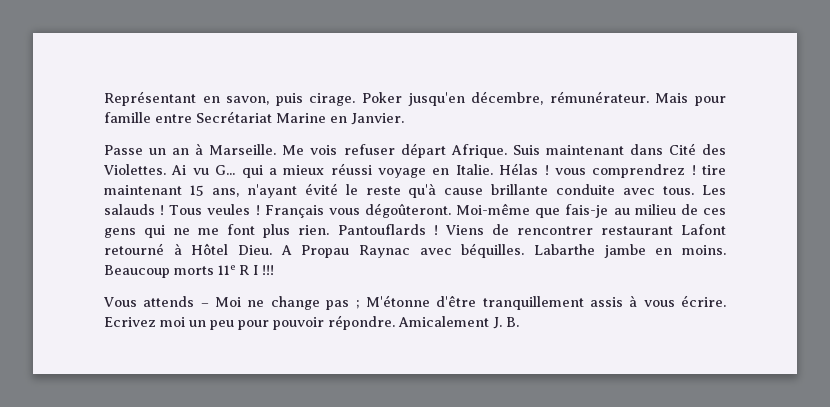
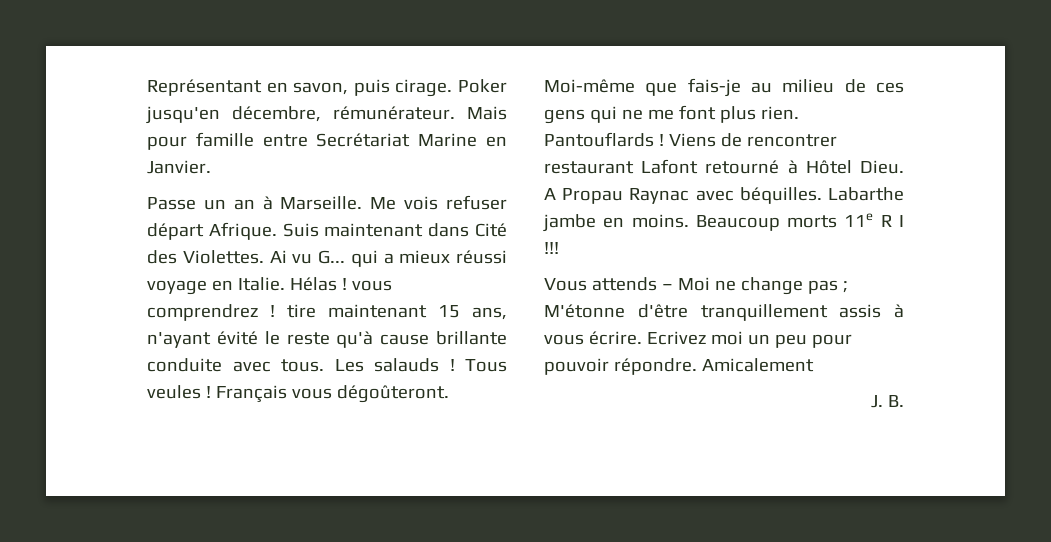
- Amicalement J. B.
+ Amicalement
+ J. B.

